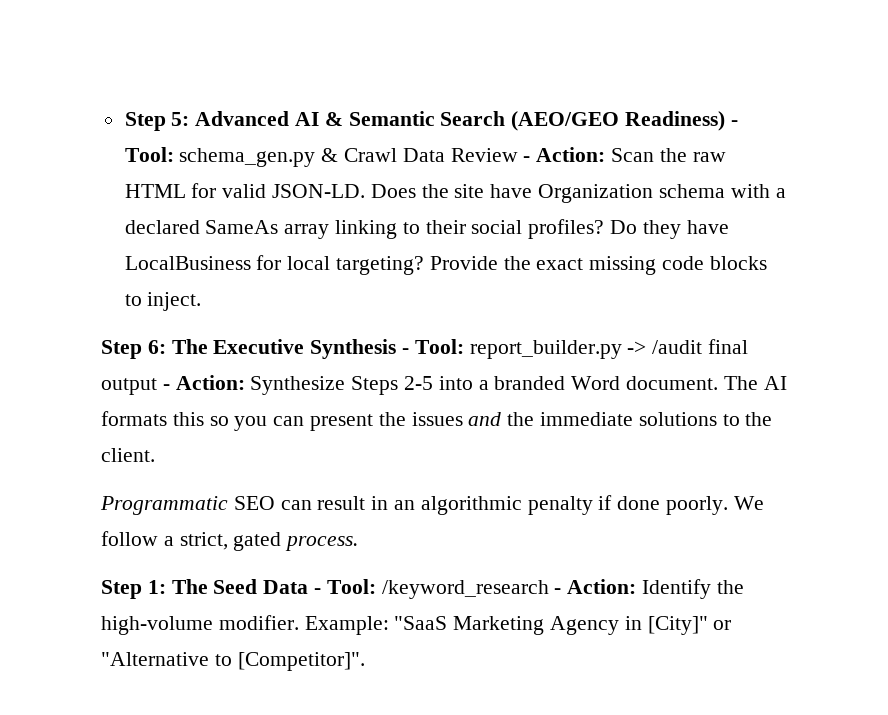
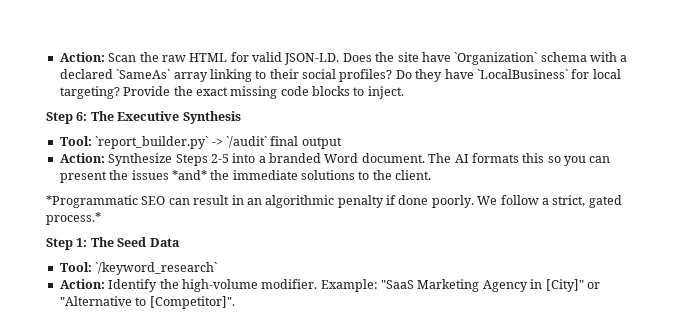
- Step 5: Advanced AI & Semantic Search (AEO/GEO Readiness) - Tool: schema_gen.py & Crawl Data Review - Action: Scan the raw HTML for valid JSON-LD.
+ Action: Scan the raw HTML for valid JSON-LD.
- Does the site have Organization schema with a declared SameAs array linking to their social profiles?
+ Does the site have `Organization` schema with a declared `SameAs` array linking to their social profiles?
- Do they have LocalBusiness for local targeting?
+ Do they have `LocalBusiness` for local targeting?
- Step 6: The Executive Synthesis - Tool: report_builder.py -> /audit final output - Action: Synthesize Steps 2-5 into a branded Word document.
+ Step 6: The Executive Synthesis
+ Tool: `report_builder.py` -> `/audit` final output
+ Action: Synthesize Steps 2-5 into a branded Word document.
- The AI formats this so you can present the issues and the immediate solutions to the client.
+ The AI formats this so you can present the issues *and* the immediate solutions to the client.
- Programmatic SEO can result in an algorithmic penalty if done poorly.
+ *Programmatic SEO can result in an algorithmic penalty if done poorly.
- We follow a strict, gated process.
+ We follow a strict, gated process.*
- Step 1: The Seed Data - Tool: /keyword_research - Action: Identify the high-volume modifier.
+ Step 1: The Seed Data
+ Tool: `/keyword_research`
+ Action: Identify the high-volume modifier.

